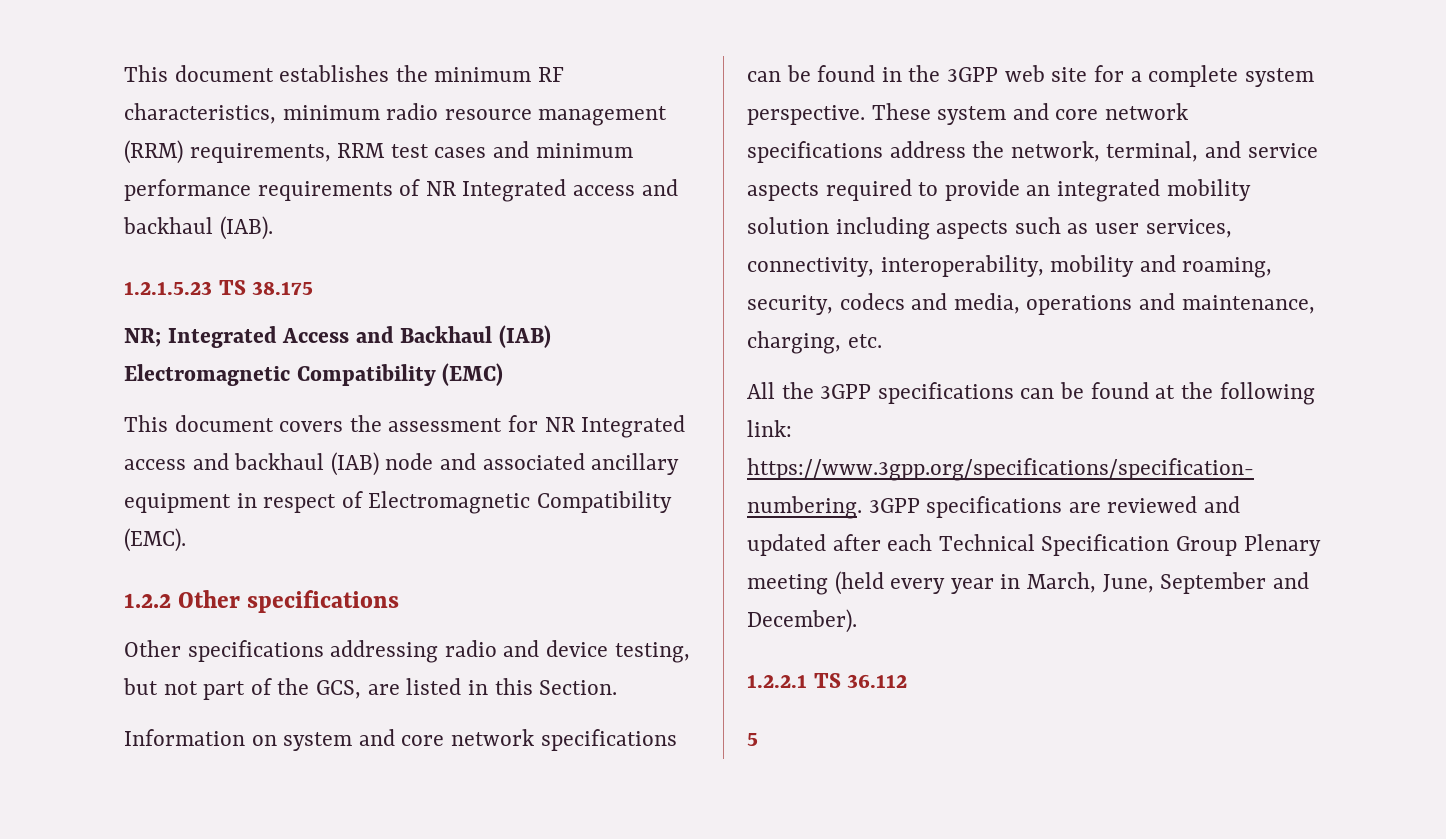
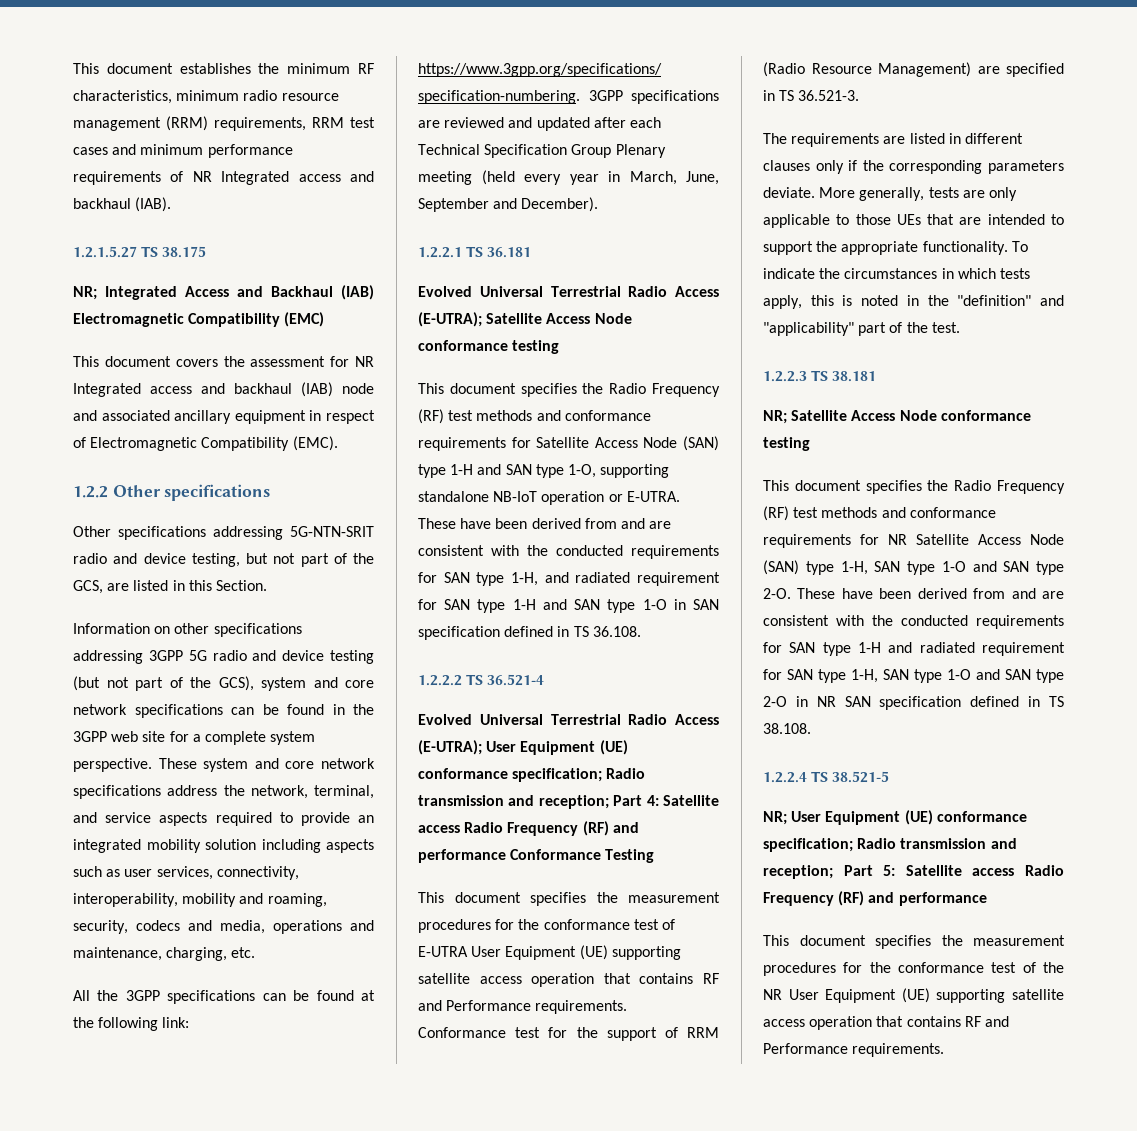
- 1.2.1.5.23 TS 38.175
+ 1.2.1.5.27 TS 38.175
- Other specifications addressing radio and device testing, but not part of the GCS, are listed in this Section.
+ Other specifications addressing 5G-NTN-SRIT radio and device testing, but not part of the GCS, are listed in this Section.
- Information on system and core network specifications can be found in the 3GPP web site for a complete system perspective.
+ Information on other specifications addressing 3GPP 5G radio and device testing (but not part of the GCS), system and core network specifications can be found in the 3GPP web site for a complete system perspective.
- 1.2.2.1 TS 36.112
- 5
+ 1.2.2.1 TS 36.181
+ Evolved Universal Terrestrial Radio Access (E-UTRA); Satellite Access Node conformance testing
+ This document specifies the Radio Frequency (RF) test methods and conformance requirements for Satellite Access Node (SAN) type 1-H and SAN type 1-O, supporting standalone NB-IoT operation or E-UTRA. These have been derived from and are consistent with the conducted requirements for SAN type 1-H, and radiated requirement for SAN type 1-H and SAN type 1-O in SAN specification defined in TS 36.108.
+ 1.2.2.2 TS 36.521-4
+ Evolved Universal Terrestrial Radio Access (E-UTRA); User Equipment (UE) conformance specification; Radio transmission and reception; Part 4: Satellite access Radio Frequency (RF) and performance Conformance Testing
+ This document specifies the measurement procedures for the conformance test of E-UTRA User Equipment (UE) supporting satellite access operation that contains RF and Performance requirements. Conformance test for the support of RRM (Radio Resource Management) are specified in TS 36.521-3.
+ The requirements are listed in different clauses only if the corresponding parameters deviate. More generally, tests are only applicable to those UEs that are intended to support the appropriate functionality. To indicate the circumstances in which tests apply, this is noted in the "definition" and "applicability" part of the test.
+ 1.2.2.3 TS 38.181
+ NR; Satellite Access Node conformance testing
+ This document specifies the Radio Frequency (RF) test methods and conformance requirements for NR Satellite Access Node (SAN) type 1-H, SAN type 1-O and SAN type 2-O. These have been derived from and are consistent with the conducted requirements for SAN type 1-H and radiated requirement for SAN type 1-H, SAN type 1-O and SAN type 2-O in NR SAN specification defined in TS 38.108.
+ 1.2.2.4 TS 38.521-5
+ NR; User Equipment (UE) conformance specification; Radio transmission and reception; Part 5: Satellite access Radio Frequency (RF) and performance
+ This document specifies the measurement procedures for the conformance test of the NR User Equipment (UE) supporting satellite access operation that contains RF and Performance requirements.

